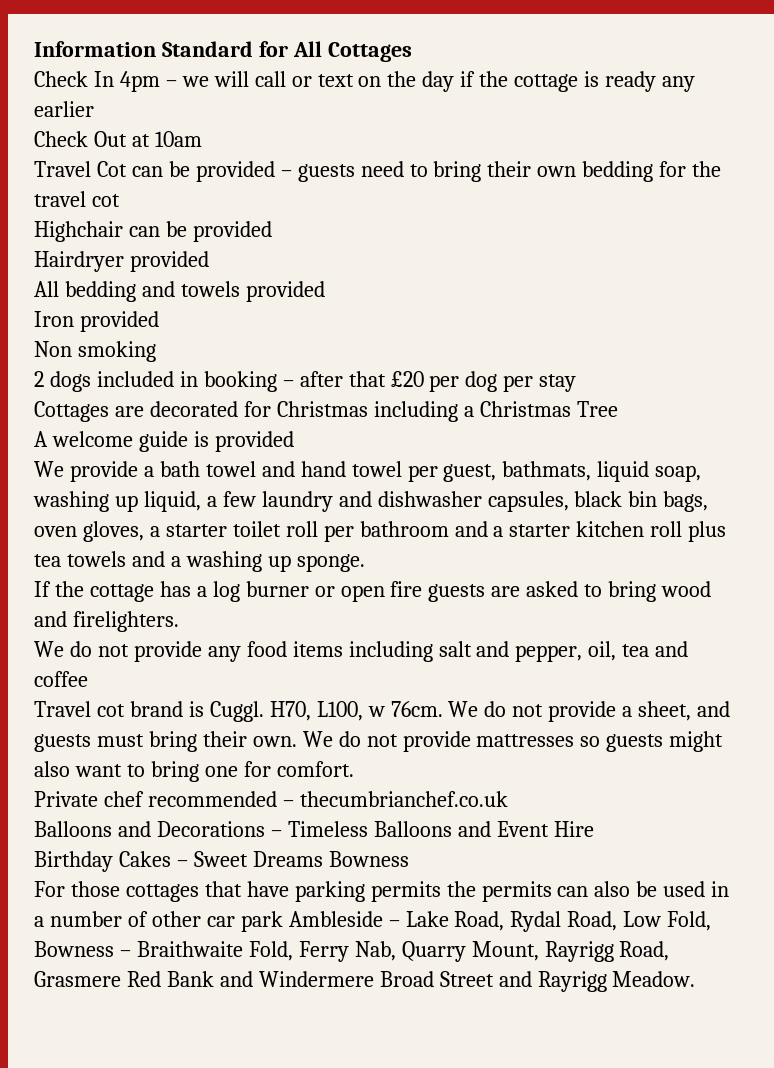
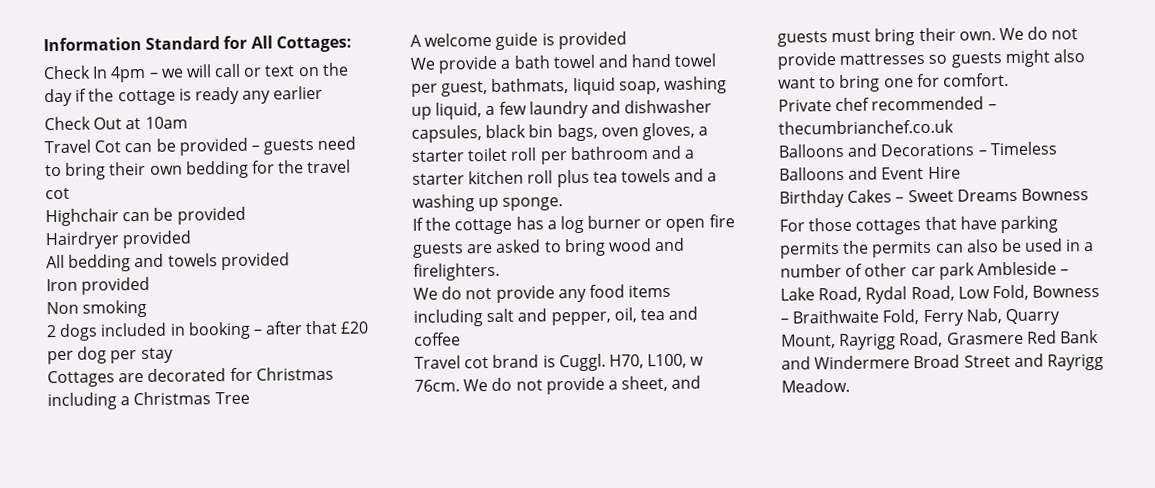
- Information Standard for All Cottages
+ Information Standard for All Cottages:

